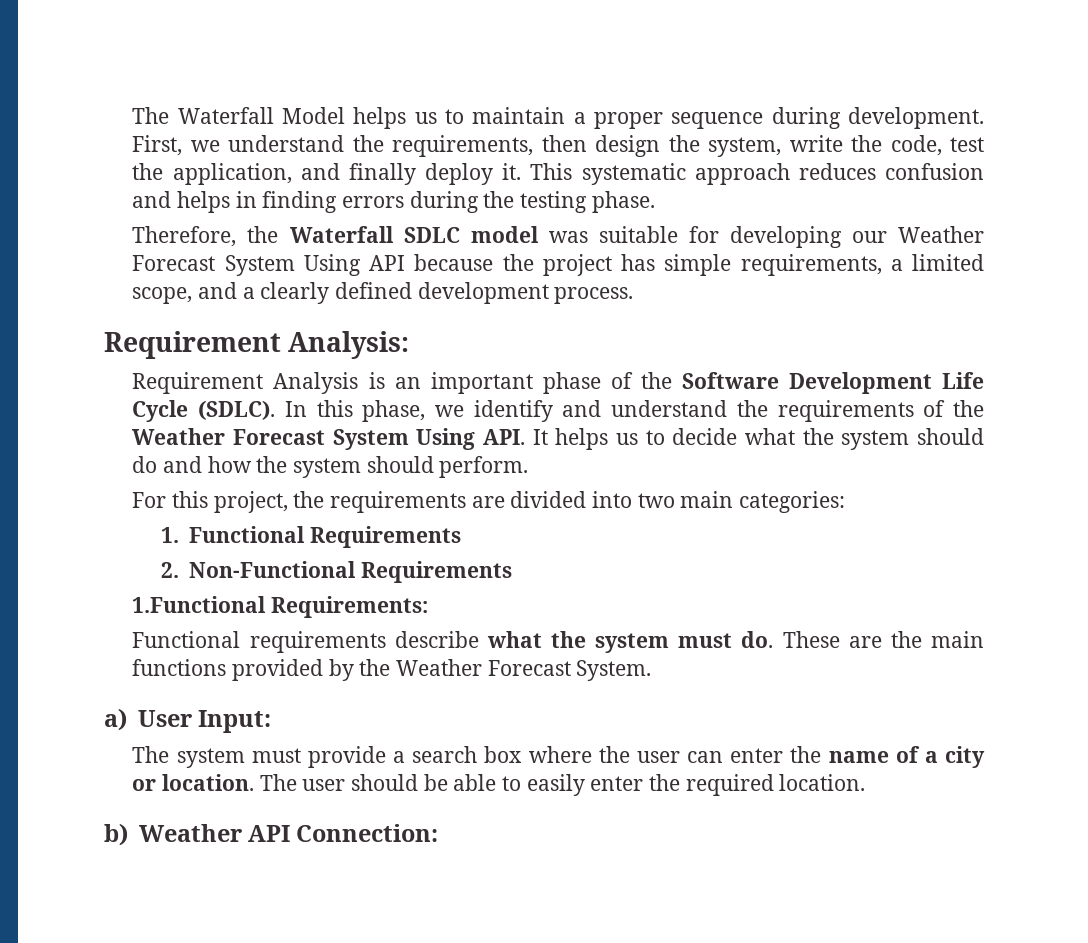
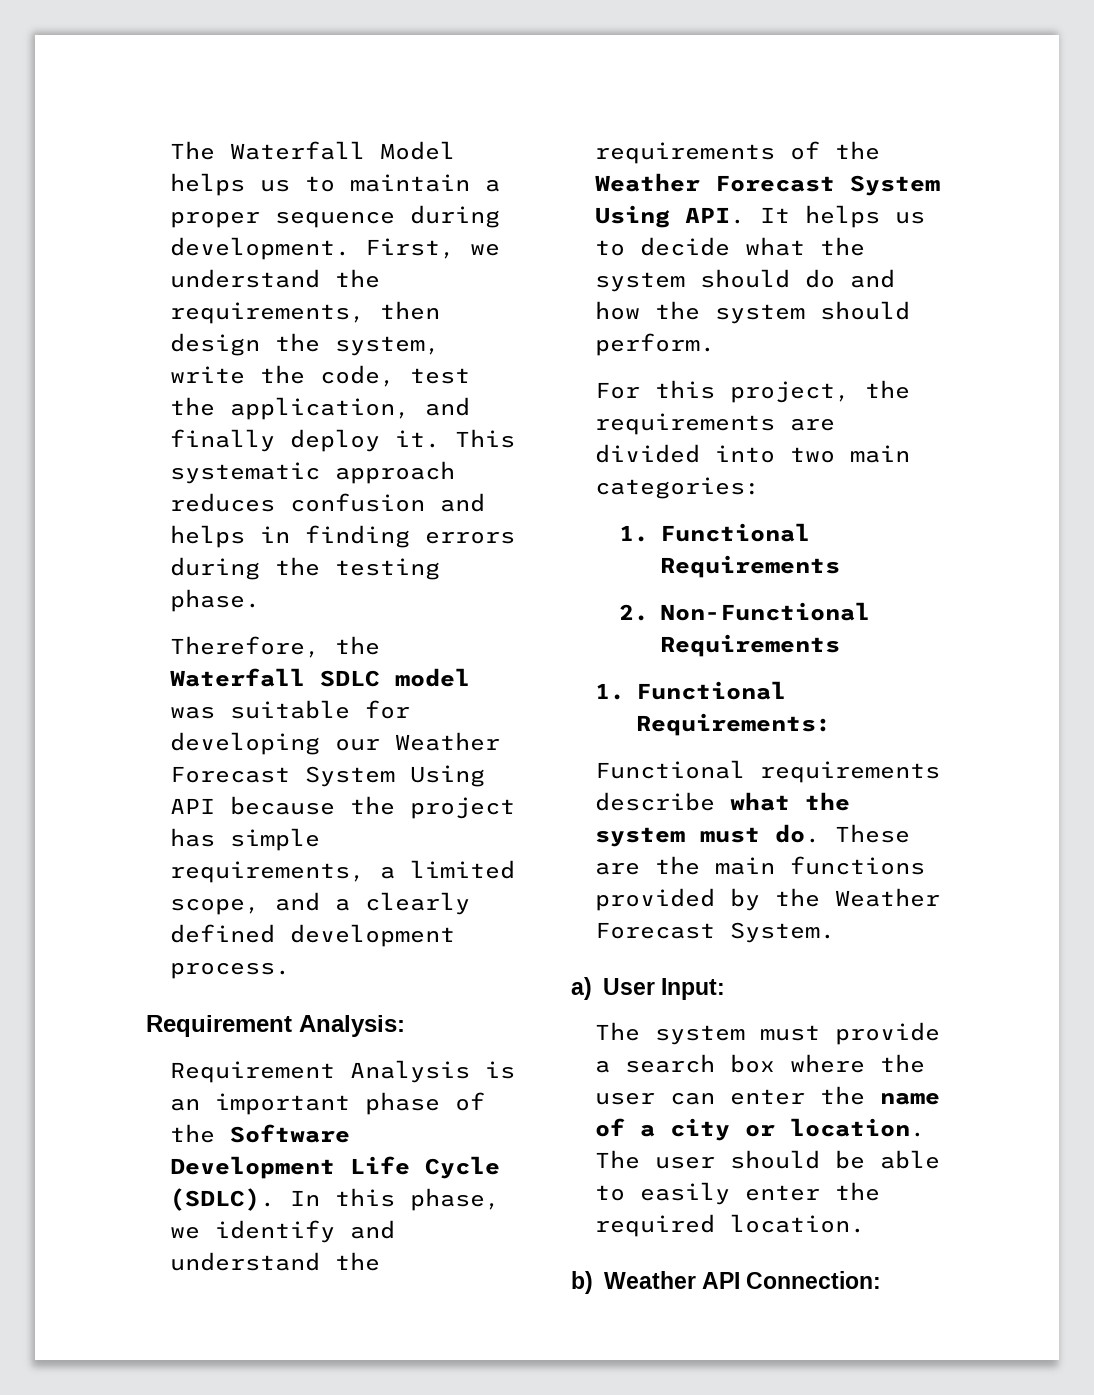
- 1.Functional Requirements:
+ 1. Functional Requirements:

